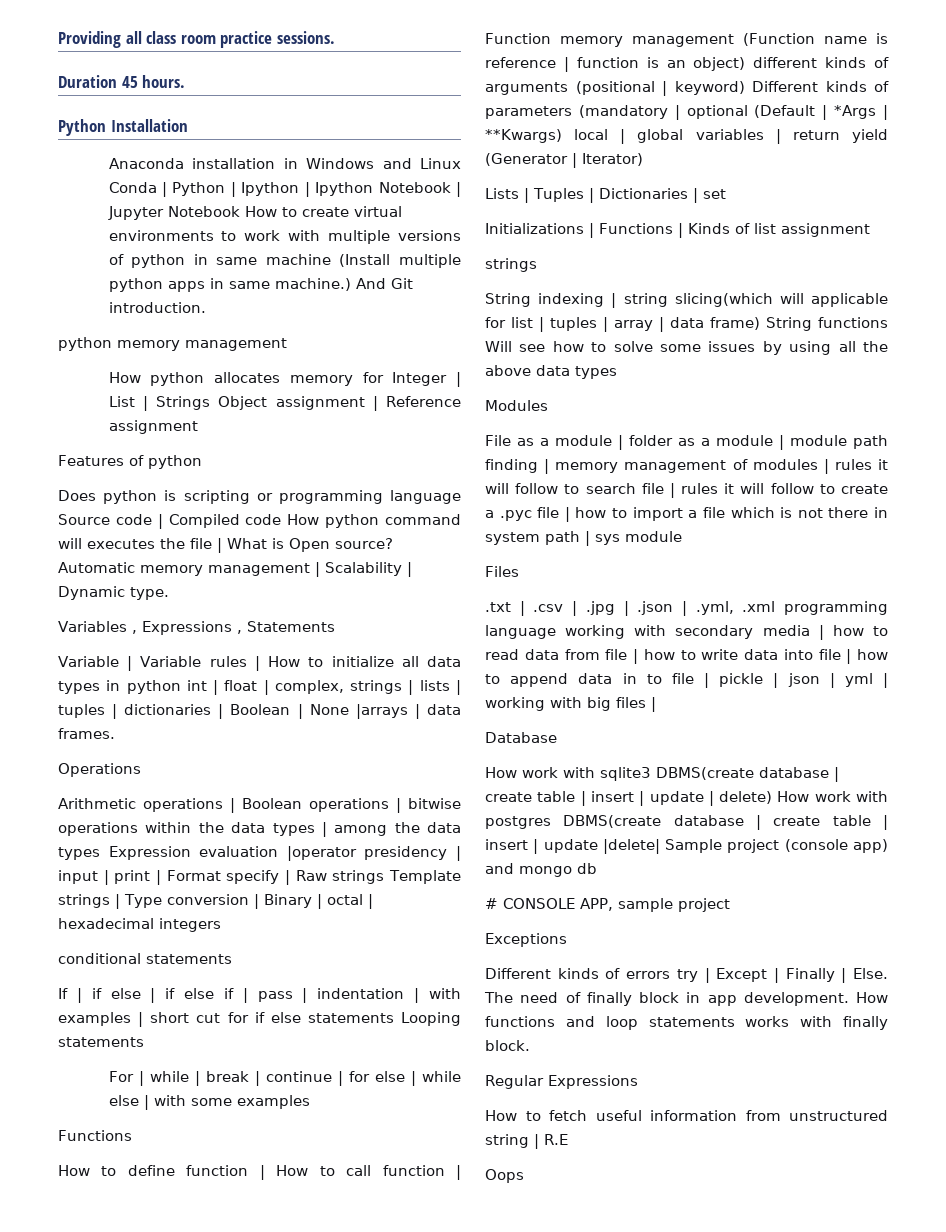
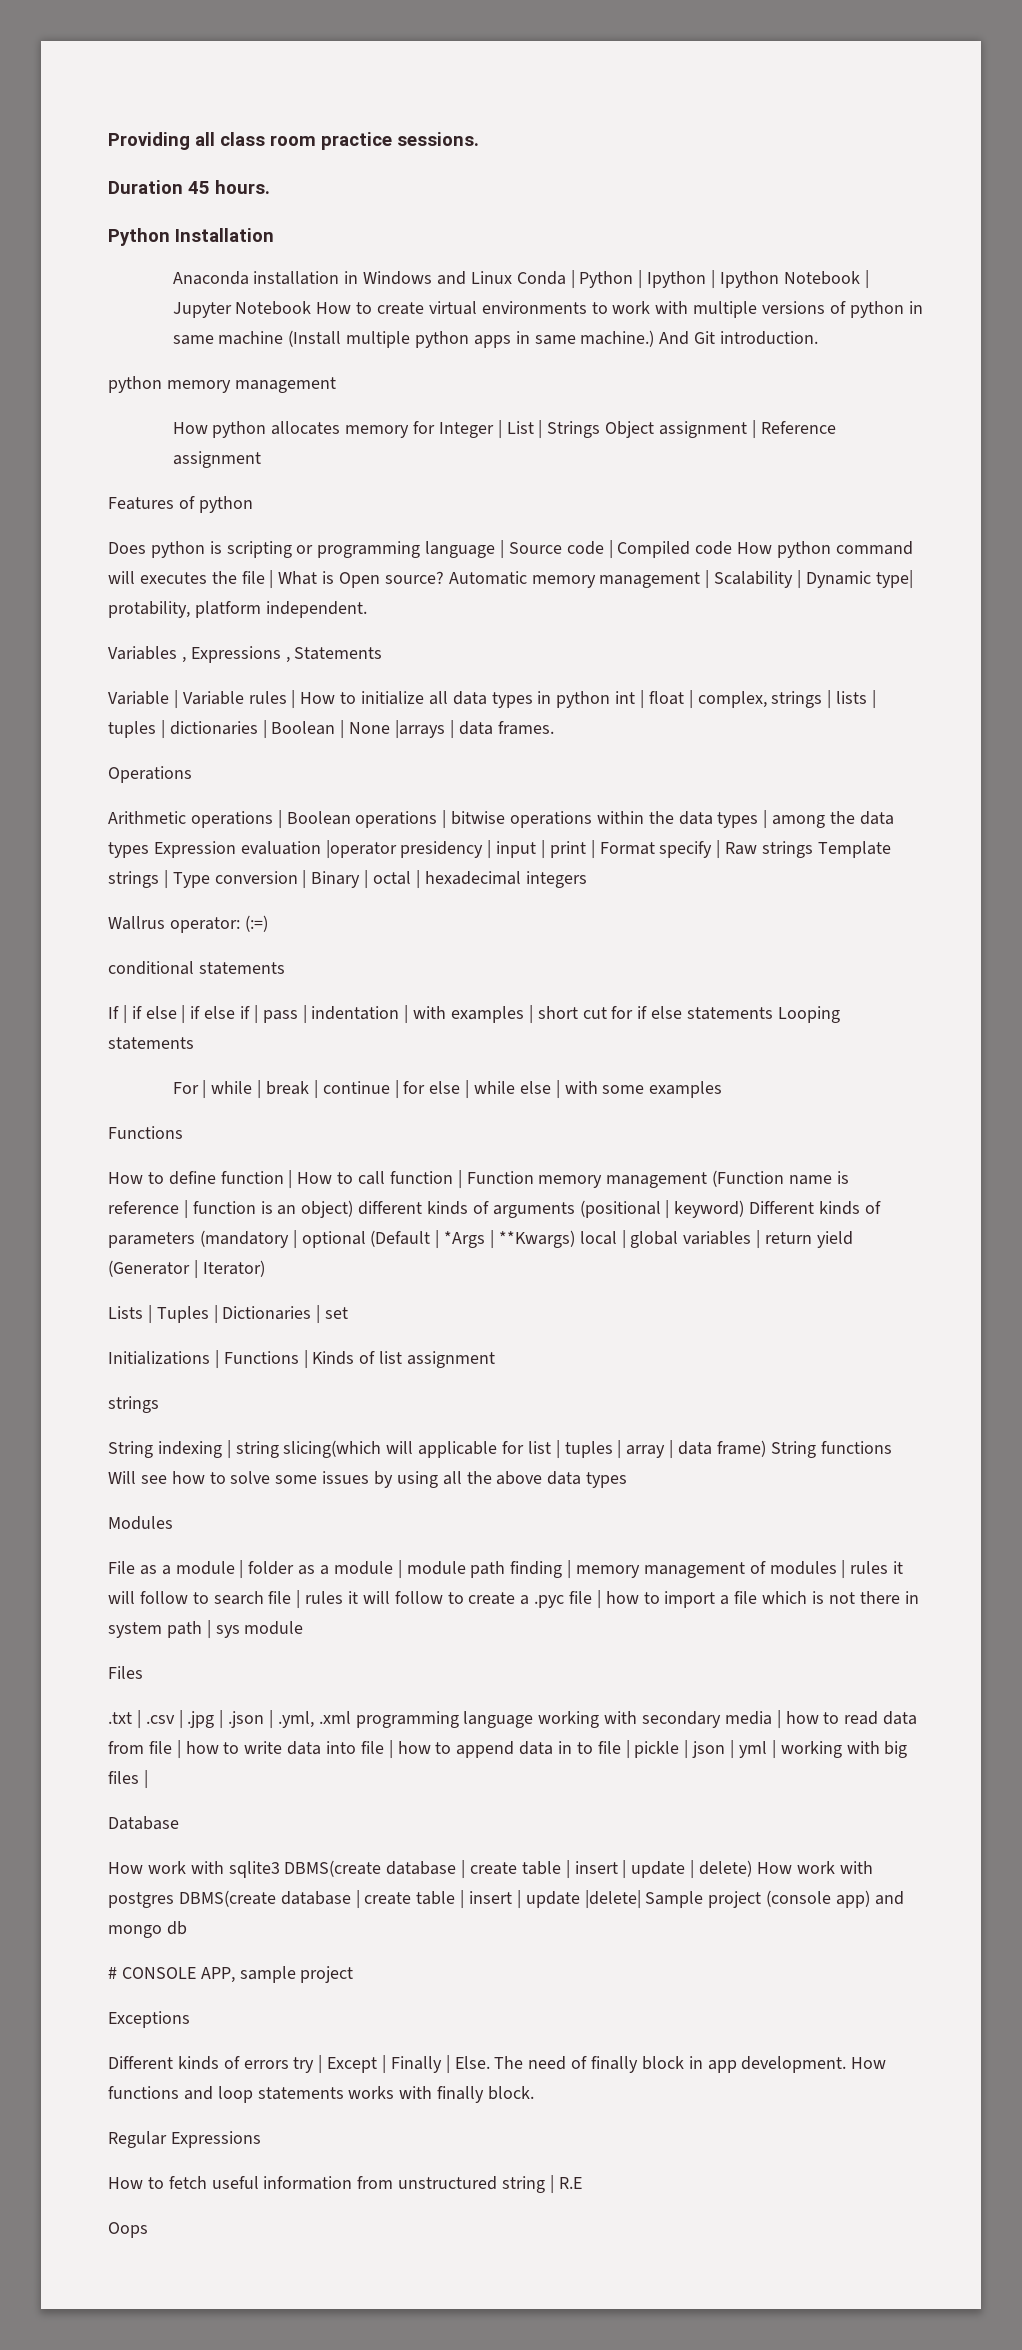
- Does python is scripting or programming language Source code | Compiled code How python command will executes the file | What is Open source?
+ Does python is scripting or programming language | Source code | Compiled code How python command will executes the file | What is Open source?
- Automatic memory management | Scalability | Dynamic type.
+ Automatic memory management | Scalability | Dynamic type| protability, platform independent.
+ Wallrus operator: (:=)

